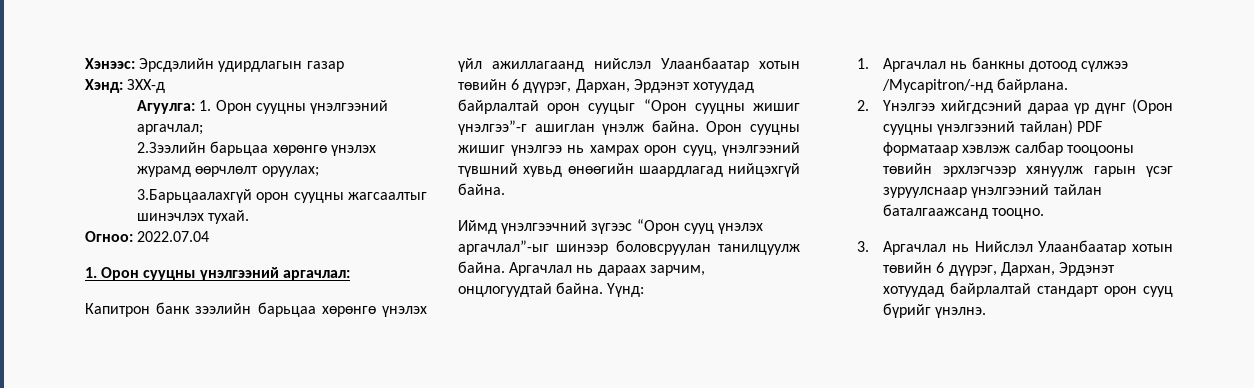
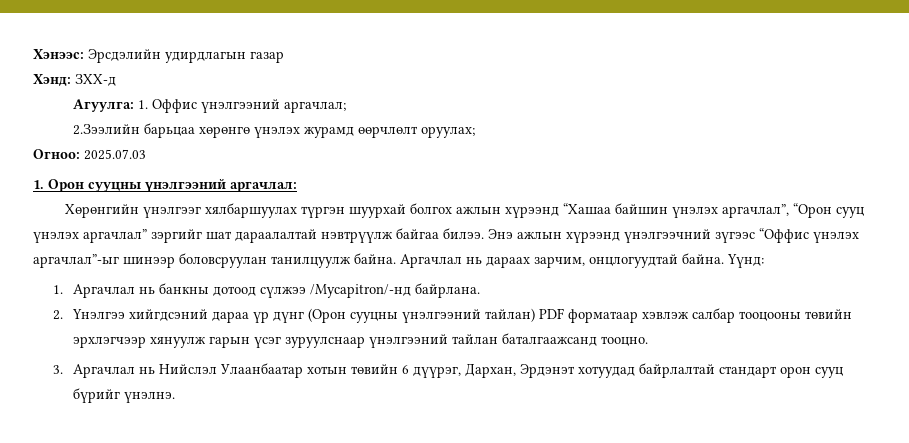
- Агуулга: 1. Орон сууцны үнэлгээний аргачлал;
+ Агуулга: 1. Оффис үнэлгээний аргачлал;
- 3.Барьцаалахгүй орон сууцны жагсаалтыг шинэчлэх тухай.
- Огноо: 2022.07.04
+ Огноо: 2025.07.03
- Капитрон банк зээлийн барьцаа хөрөнгө үнэлэх үйл ажиллагаанд нийслэл Улаанбаатар хотын төвийн 6 дүүрэг, Дархан, Эрдэнэт хотуудад байрлалтай орон сууцыг “Орон сууцны жишиг үнэлгээ”-г ашиглан үнэлж байна. Орон сууцны жишиг үнэлгээ нь хамрах орон сууц, үнэлгээний түвшний хувьд өнөөгийн шаардлагад нийцэхгүй байна.
- Иймд үнэлгээчний зүгээс “Орон сууц үнэлэх аргачлал”-ыг шинээр боловсруулан танилцуулж байна.
+ Хөрөнгийн үнэлгээг хялбаршуулах түргэн шуурхай болгох ажлын хүрээнд “Хашаа байшин үнэлэх аргачлал”, “Орон сууц үнэлэх аргачлал” зэргийг шат дараалалтай нэвтрүүлж байгаа билээ. Энэ ажлын хүрээнд үнэлгээчний зүгээс “Оффис үнэлэх аргачлал”-ыг шинээр боловсруулан танилцуулж байна.

